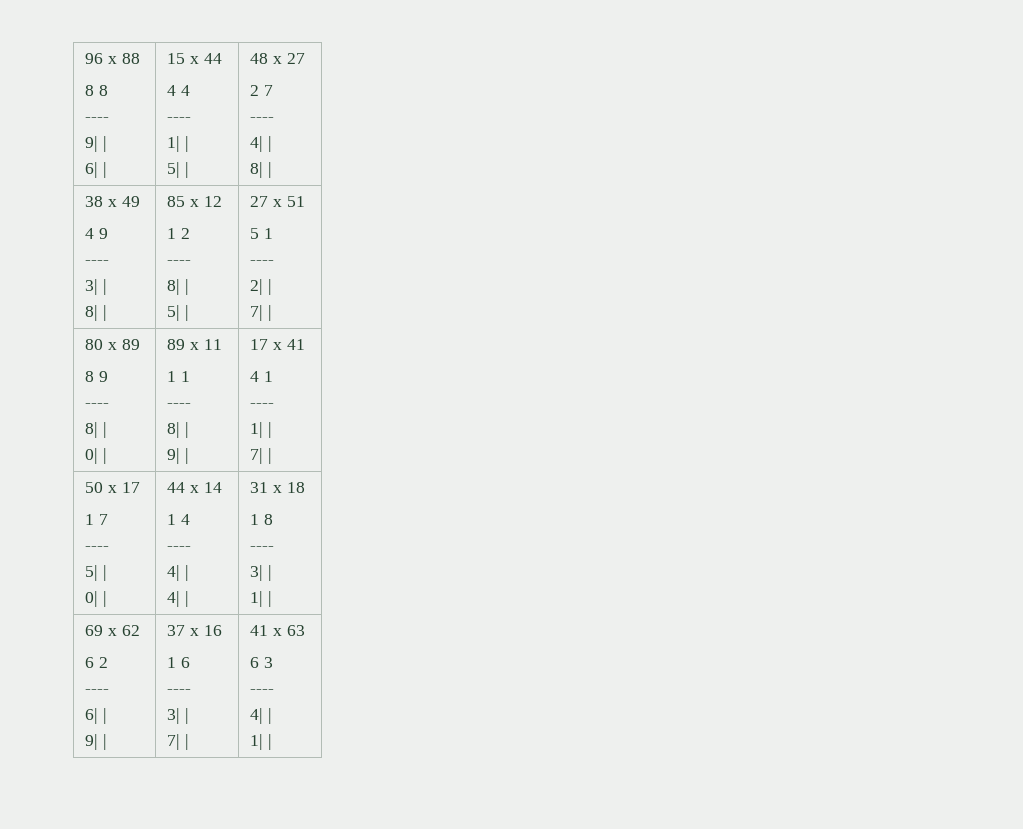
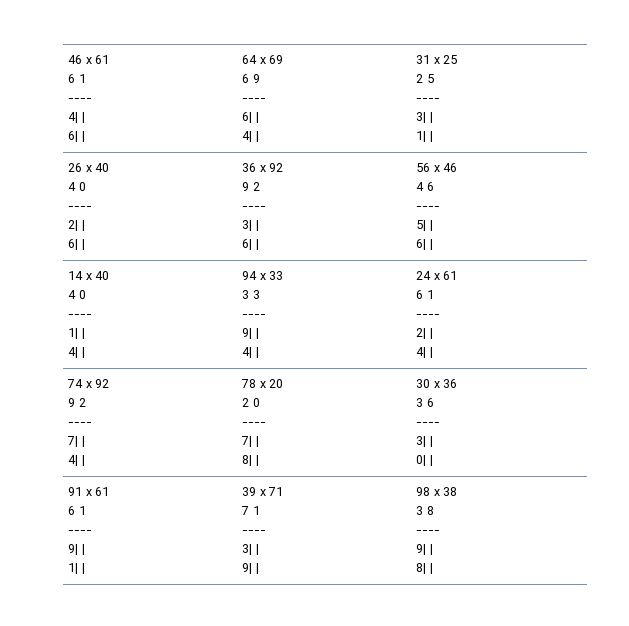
- 96 x 88
- 8 8
- ----
- 9| |
- 6| | | 15 x 44
- 4 4
- ----
- 1| |
- 5| | | 48 x 27
- 2 7
+ 46 x 61
+ 6 1
  ----
  4| |
- 8| |
- 38 x 49
- 4 9
+ 6| | | 64 x 69
+ 6 9
  ----
- 3| |
- 8| | | 85 x 12
- 1 2
- ----
- 8| |
- 5| | | 27 x 51
- 5 1
- ----
- 2| |
- 7| |
- 80 x 89
- 8 9
- ----
- 8| |
- 0| | | 89 x 11
- 1 1
- ----
- 8| |
- 9| | | 17 x 41
- 4 1
- ----
- 1| |
- 7| |
- 50 x 17
- 1 7
- ----
- 5| |
- 0| | | 44 x 14
- 1 4
- ----
- 4| |
- 4| | | 31 x 18
- 1 8
+ 6| |
+ 4| | | 31 x 25
+ 2 5
- 69 x 62
- 6 2
+ 26 x 40
+ 4 0
  ----
- 6| |
- 9| | | 37 x 16
- 1 6
+ 2| |
+ 6| | | 36 x 92
+ 9 2
  ----
  3| |
- 7| | | 41 x 63
- 6 3
+ 6| | | 56 x 46
+ 4 6
  ----
+ 5| |
+ 6| |
+ 14 x 40
+ 4 0
+ ----
+ 1| |
+ 4| | | 94 x 33
+ 3 3
+ ----
+ 9| |
+ 4| | | 24 x 61
+ 6 1
+ ----
+ 2| |
  4| |
- 1| |
+ 74 x 92
+ 9 2
+ ----
+ 7| |
+ 4| | | 78 x 20
+ 2 0
+ ----
+ 7| |
+ 8| | | 30 x 36
+ 3 6
+ ----
+ 3| |
+ 0| |
+ 91 x 61
+ 6 1
+ ----
+ 9| |
+ 1| | | 39 x 71
+ 7 1
+ ----
+ 3| |
+ 9| | | 98 x 38
+ 3 8
+ ----
+ 9| |
+ 8| |

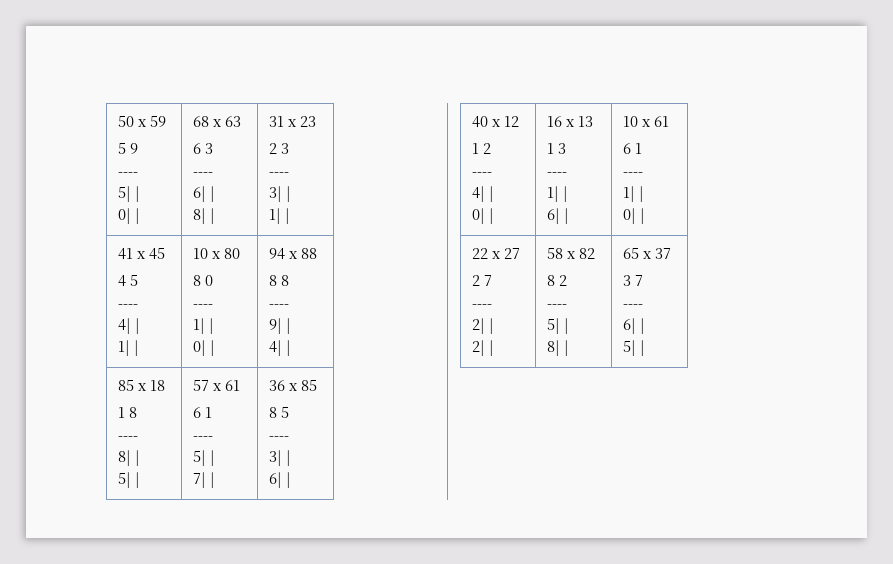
- 46 x 61
- 6 1
+ 50 x 59
+ 5 9
  ----
- 4| |
- 6| | | 64 x 69
- 6 9
+ 5| |
+ 0| | | 68 x 63
+ 6 3
  ----
  6| |
- 4| | | 31 x 25
- 2 5
+ 8| | | 31 x 23
+ 2 3
- 26 x 40
- 4 0
+ 41 x 45
+ 4 5
+ ----
+ 4| |
+ 1| | | 10 x 80
+ 8 0
+ ----
+ 1| |
+ 0| | | 94 x 88
+ 8 8
+ ----
+ 9| |
+ 4| |
+ 85 x 18
+ 1 8
+ ----
+ 8| |
+ 5| | | 57 x 61
+ 6 1
+ ----
+ 5| |
+ 7| | | 36 x 85
+ 8 5
+ ----
+ 3| |
+ 6| |
+ 40 x 12
+ 1 2
+ ----
+ 4| |
+ 0| | | 16 x 13
+ 1 3
+ ----
+ 1| |
+ 6| | | 10 x 61
+ 6 1
+ ----
+ 1| |
+ 0| |
+ 22 x 27
+ 2 7
  ----
  2| |
- 6| | | 36 x 92
- 9 2
- ----
- 3| |
- 6| | | 56 x 46
- 4 6
+ 2| | | 58 x 82
+ 8 2
  ----
  5| |
+ 8| | | 65 x 37
+ 3 7
+ ----
  6| |
- 14 x 40
- 4 0
- ----
- 1| |
- 4| | | 94 x 33
- 3 3
- ----
- 9| |
- 4| | | 24 x 61
- 6 1
- ----
- 2| |
- 4| |
- 74 x 92
- 9 2
- ----
- 7| |
- 4| | | 78 x 20
- 2 0
- ----
- 7| |
- 8| | | 30 x 36
- 3 6
- ----
- 3| |
- 0| |
- 91 x 61
- 6 1
- ----
- 9| |
- 1| | | 39 x 71
- 7 1
- ----
- 3| |
- 9| | | 98 x 38
- 3 8
- ----
- 9| |
- 8| |
+ 5| |

